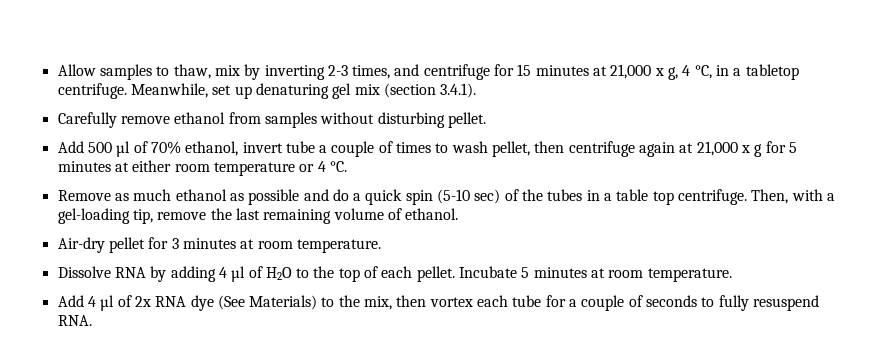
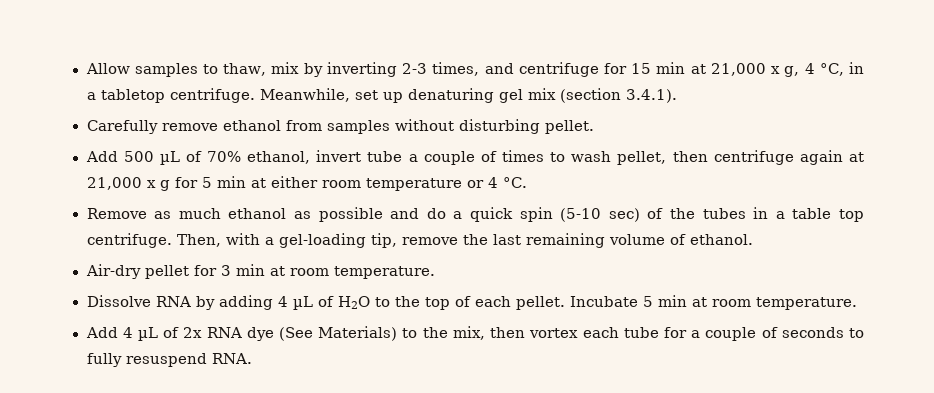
- Allow samples to thaw, mix by inverting 2-3 times, and centrifuge for 15 minutes at 21,000 x g, 4 °C, in a tabletop centrifuge.
+ Allow samples to thaw, mix by inverting 2-3 times, and centrifuge for 15 min at 21,000 x g, 4 °C, in a tabletop centrifuge.
- Add 500 µl of 70% ethanol, invert tube a couple of times to wash pellet, then centrifuge again at 21,000 x g for 5 minutes at either room temperature or 4 °C.
+ Add 500 µL of 70% ethanol, invert tube a couple of times to wash pellet, then centrifuge again at 21,000 x g for 5 min at either room temperature or 4 °C.
- Air-dry pellet for 3 minutes at room temperature.
+ Air-dry pellet for 3 min at room temperature.
- Dissolve RNA by adding 4 µl of H2O to the top of each pellet.
+ Dissolve RNA by adding 4 µL of H2O to the top of each pellet.
- Incubate 5 minutes at room temperature.
+ Incubate 5 min at room temperature.
- Add 4 µl of 2x RNA dye (See Materials) to the mix, then vortex each tube for a couple of seconds to fully resuspend RNA.
+ Add 4 µL of 2x RNA dye (See Materials) to the mix, then vortex each tube for a couple of seconds to fully resuspend RNA.

